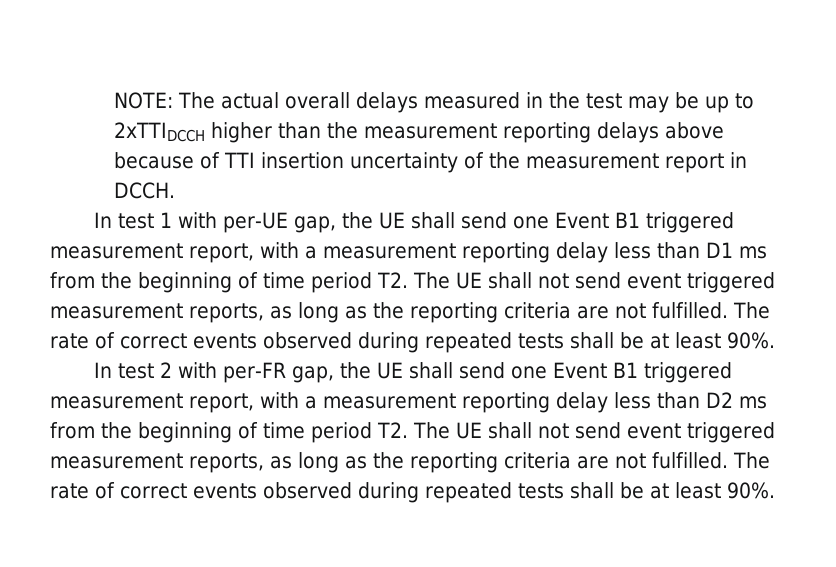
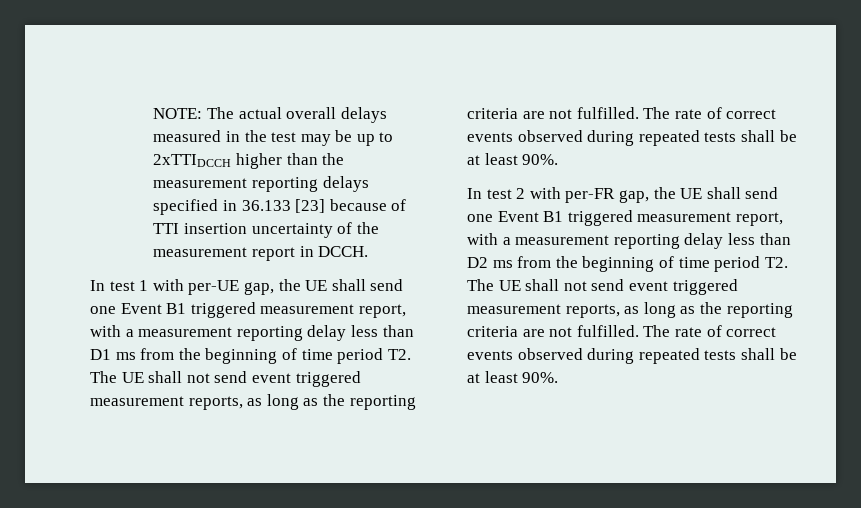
- NOTE: The actual overall delays measured in the test may be up to 2xTTIDCCH higher than the measurement reporting delays above because of TTI insertion uncertainty of the measurement report in DCCH.
+ NOTE: The actual overall delays measured in the test may be up to 2xTTIDCCH higher than the measurement reporting delays specified in 36.133 [23] because of TTI insertion uncertainty of the measurement report in DCCH.

